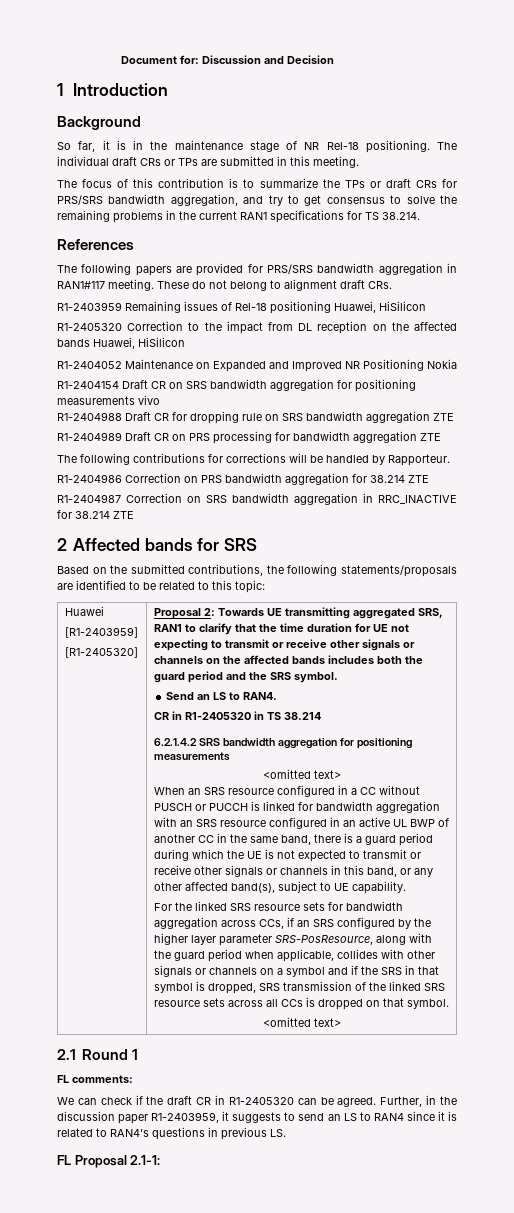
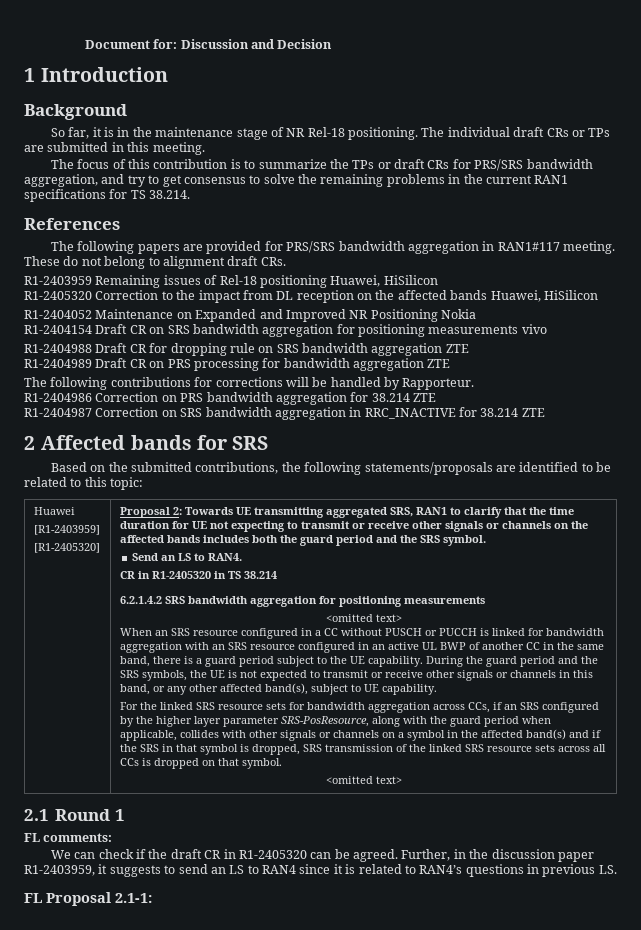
- When an SRS resource configured in a CC without PUSCH or PUCCH is linked for bandwidth aggregation with an SRS resource configured in an active UL BWP of another CC in the same band, there is a guard period during which the UE is not expected to transmit or receive other signals or channels in this band, or any other affected band(s), subject to UE capability.
+ When an SRS resource configured in a CC without PUSCH or PUCCH is linked for bandwidth aggregation with an SRS resource configured in an active UL BWP of another CC in the same band, there is a guard period subject to the UE capability. During the guard period and the SRS symbols, the UE is not expected to transmit or receive other signals or channels in this band, or any other affected band(s), subject to UE capability.
- For the linked SRS resource sets for bandwidth aggregation across CCs, if an SRS configured by the higher layer parameter SRS-PosResource, along with the guard period when applicable, collides with other signals or channels on a symbol and if the SRS in that symbol is dropped, SRS transmission of the linked SRS resource sets across all CCs is dropped on that symbol.
+ For the linked SRS resource sets for bandwidth aggregation across CCs, if an SRS configured by the higher layer parameter SRS-PosResource, along with the guard period when applicable, collides with other signals or channels on a symbol in the affected band(s) and if the SRS in that symbol is dropped, SRS transmission of the linked SRS resource sets across all CCs is dropped on that symbol.

